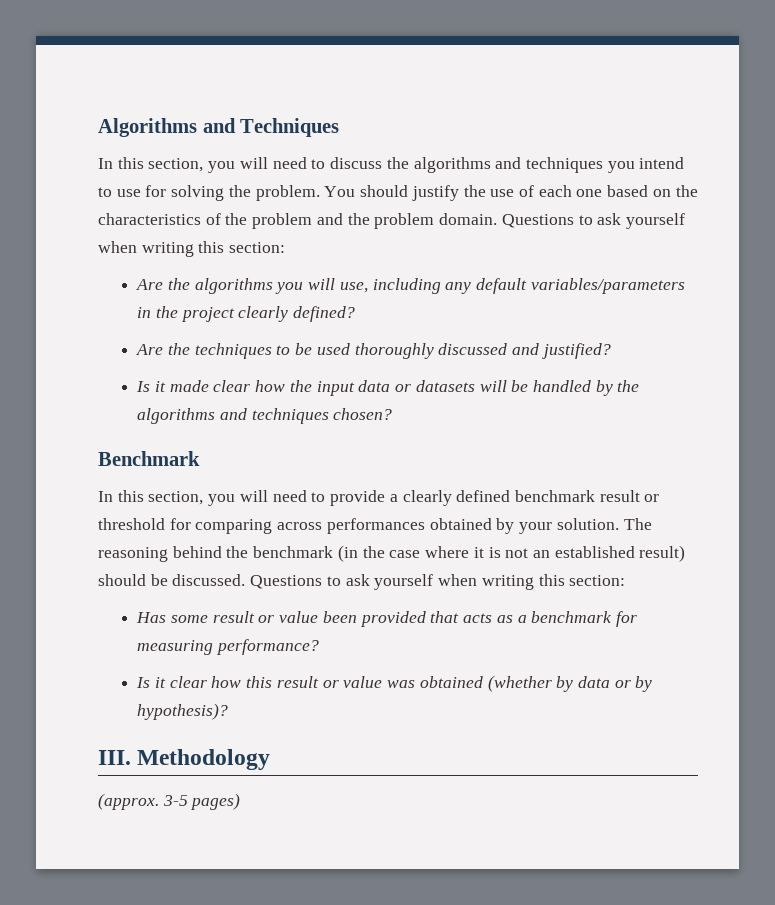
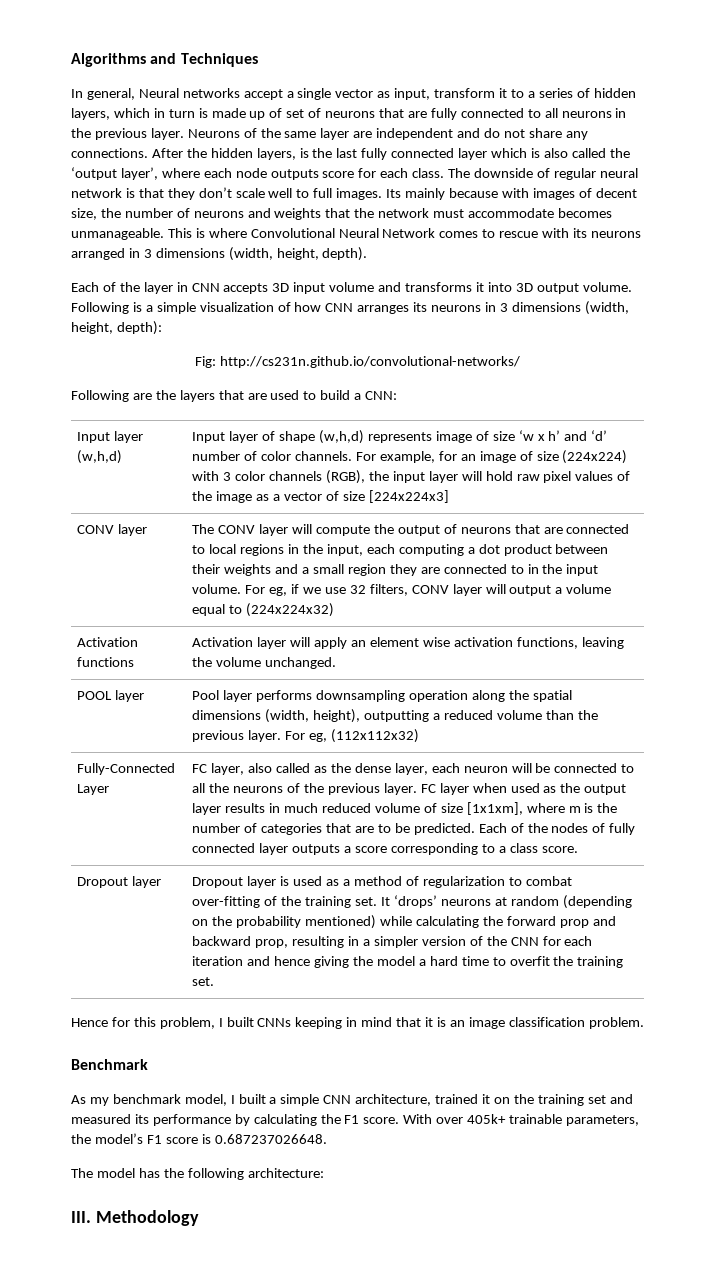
- In this section, you will need to discuss the algorithms and techniques you intend to use for solving the problem. You should justify the use of each one based on the characteristics of the problem and the problem domain. Questions to ask yourself when writing this section:
- Are the algorithms you will use, including any default variables/parameters in the project clearly defined?
- Are the techniques to be used thoroughly discussed and justified?
- Is it made clear how the input data or datasets will be handled by the algorithms and techniques chosen?
+ In general, Neural networks accept a single vector as input, transform it to a series of hidden layers, which in turn is made up of set of neurons that are fully connected to all neurons in the previous layer. Neurons of the same layer are independent and do not share any connections. After the hidden layers, is the last fully connected layer which is also called the ‘output layer’, where each node outputs score for each class. The downside of regular neural network is that they don’t scale well to full images. Its mainly because with images of decent size, the number of neurons and weights that the network must accommodate becomes unmanageable. This is where Convolutional Neural Network comes to rescue with its neurons arranged in 3 dimensions (width, height, depth).
+ Each of the layer in CNN accepts 3D input volume and transforms it into 3D output volume. Following is a simple visualization of how CNN arranges its neurons in 3 dimensions (width, height, depth):
+ Fig: http://cs231n.github.io/convolutional-networks/
+ Following are the layers that are used to build a CNN:
+ Input layer (w,h,d) | Input layer of shape (w,h,d) represents image of size ‘w x h’ and ‘d’ number of color channels. For example, for an image of size (224x224) with 3 color channels (RGB), the input layer will hold raw pixel values of the image as a vector of size [224x224x3]
+ CONV layer | The CONV layer will compute the output of neurons that are connected to local regions in the input, each computing a dot product between their weights and a small region they are connected to in the input volume. For eg, if we use 32 filters, CONV layer will output a volume equal to (224x224x32)
+ Activation functions | Activation layer will apply an element wise activation functions, leaving the volume unchanged.
+ POOL layer | Pool layer performs downsampling operation along the spatial dimensions (width, height), outputting a reduced volume than the previous layer. For eg, (112x112x32)
+ Fully-Connected Layer | FC layer, also called as the dense layer, each neuron will be connected to all the neurons of the previous layer. FC layer when used as the output layer results in much reduced volume of size [1x1xm], where m is the number of categories that are to be predicted. Each of the nodes of fully connected layer outputs a score corresponding to a class score.
+ Dropout layer | Dropout layer is used as a method of regularization to combat over-fitting of the training set. It ‘drops’ neurons at random (depending on the probability mentioned) while calculating the forward prop and backward prop, resulting in a simpler version of the CNN for each iteration and hence giving the model a hard time to overfit the training set.
+ Hence for this problem, I built CNNs keeping in mind that it is an image classification problem.
  Benchmark
- In this section, you will need to provide a clearly defined benchmark result or threshold for comparing across performances obtained by your solution. The reasoning behind the benchmark (in the case where it is not an established result) should be discussed. Questions to ask yourself when writing this section:
- Has some result or value been provided that acts as a benchmark for measuring performance?
- Is it clear how this result or value was obtained (whether by data or by hypothesis)?
+ As my benchmark model, I built a simple CNN architecture, trained it on the training set and measured its performance by calculating the F1 score. With over 405k+ trainable parameters, the model’s F1 score is 0.687237026648.
+ The model has the following architecture:
- (approx. 3-5 pages)

